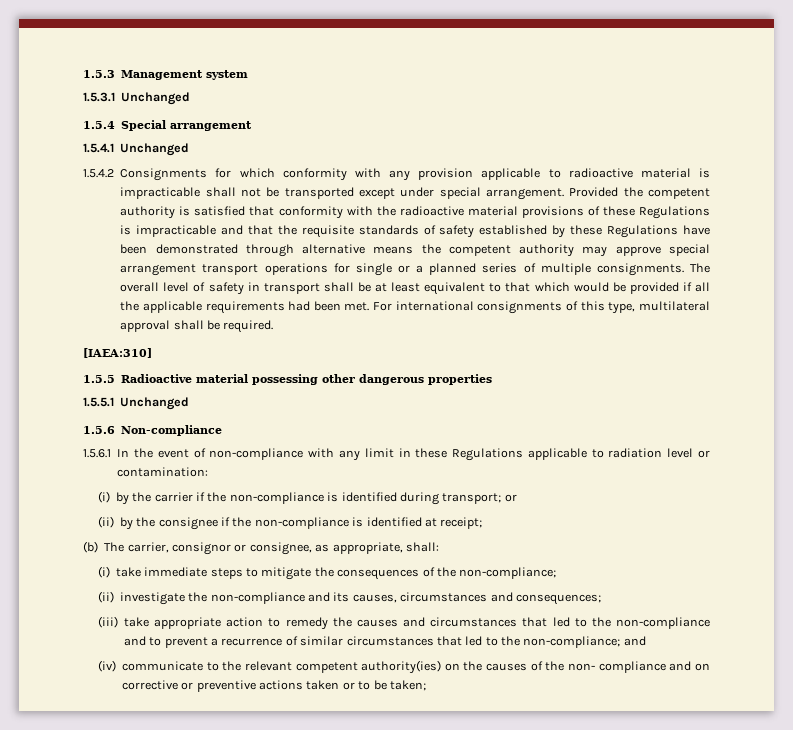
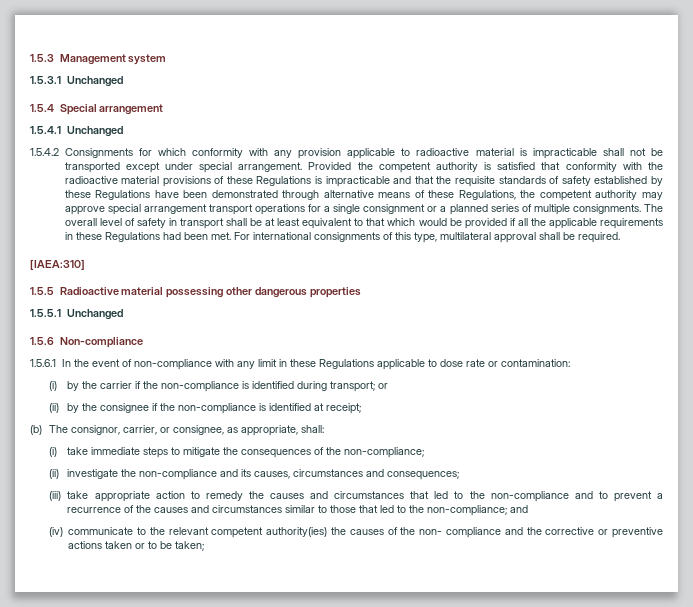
- Provided the competent authority is satisfied that conformity with the radioactive material provisions of these Regulations is impracticable and that the requisite standards of safety established by these Regulations have been demonstrated through alternative means the competent authority may approve special arrangement transport operations for single or a planned series of multiple consignments.
+ Provided the competent authority is satisfied that conformity with the radioactive material provisions of these Regulations is impracticable and that the requisite standards of safety established by these Regulations have been demonstrated through alternative means of these Regulations, the competent authority may approve special arrangement transport operations for a single consignment or a planned series of multiple consignments.
- The overall level of safety in transport shall be at least equivalent to that which would be provided if all the applicable requirements had been met.
+ The overall level of safety in transport shall be at least equivalent to that which would be provided if all the applicable requirements in these Regulations had been met.
- 1.5.6.1 In the event of non-compliance with any limit in these Regulations applicable to radiation level or contamination:
+ 1.5.6.1 In the event of non-compliance with any limit in these Regulations applicable to dose rate or contamination:
- (b) The carrier, consignor or consignee, as appropriate, shall:
+ (b) The consignor, carrier, or consignee, as appropriate, shall:
- (iii) take appropriate action to remedy the causes and circumstances that led to the non-compliance and to prevent a recurrence of similar circumstances that led to the non-compliance; and
+ (iii) take appropriate action to remedy the causes and circumstances that led to the non-compliance and to prevent a recurrence of the causes and circumstances similar to those that led to the non-compliance; and
- (iv) communicate to the relevant competent authority(ies) on the causes of the non- compliance and on corrective or preventive actions taken or to be taken;
+ (iv) communicate to the relevant competent authority(ies) the causes of the non- compliance and the corrective or preventive actions taken or to be taken;

